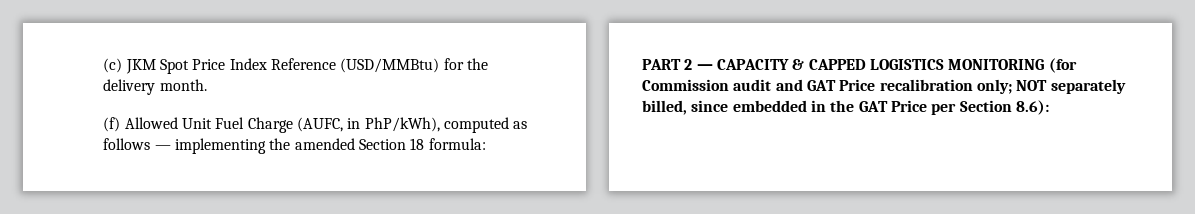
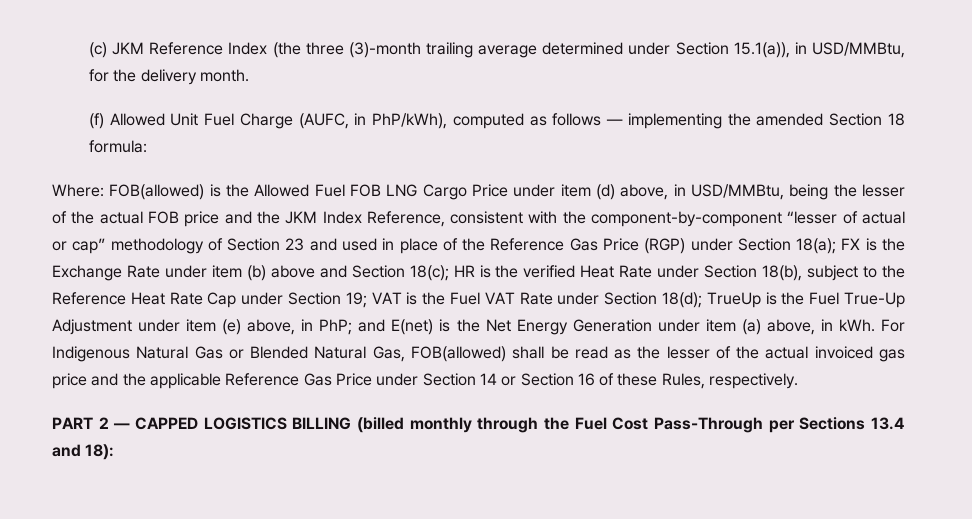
- (c) JKM Spot Price Index Reference (USD/MMBtu) for the delivery month.
+ (c) JKM Reference Index (the three (3)-month trailing average determined under Section 15.1(a)), in USD/MMBtu, for the delivery month.
- PART 2 — CAPACITY & CAPPED LOGISTICS MONITORING (for Commission audit and GAT Price recalibration only; NOT separately billed, since embedded in the GAT Price per Section 8.6):
+ Where: FOB(allowed) is the Allowed Fuel FOB LNG Cargo Price under item (d) above, in USD/MMBtu, being the lesser of the actual FOB price and the JKM Index Reference, consistent with the component-by-component “lesser of actual or cap” methodology of Section 23 and used in place of the Reference Gas Price (RGP) under Section 18(a); FX is the Exchange Rate under item (b) above and Section 18(c); HR is the verified Heat Rate under Section 18(b), subject to the Reference Heat Rate Cap under Section 19; VAT is the Fuel VAT Rate under Section 18(d); TrueUp is the Fuel True-Up Adjustment under item (e) above, in PhP; and E(net) is the Net Energy Generation under item (a) above, in kWh. For Indigenous Natural Gas or Blended Natural Gas, FOB(allowed) shall be read as the lesser of the actual invoiced gas price and the applicable Reference Gas Price under Section 14 or Section 16 of these Rules, respectively.
+ PART 2 — CAPPED LOGISTICS BILLING (billed monthly through the Fuel Cost Pass-Through per Sections 13.4 and 18):

